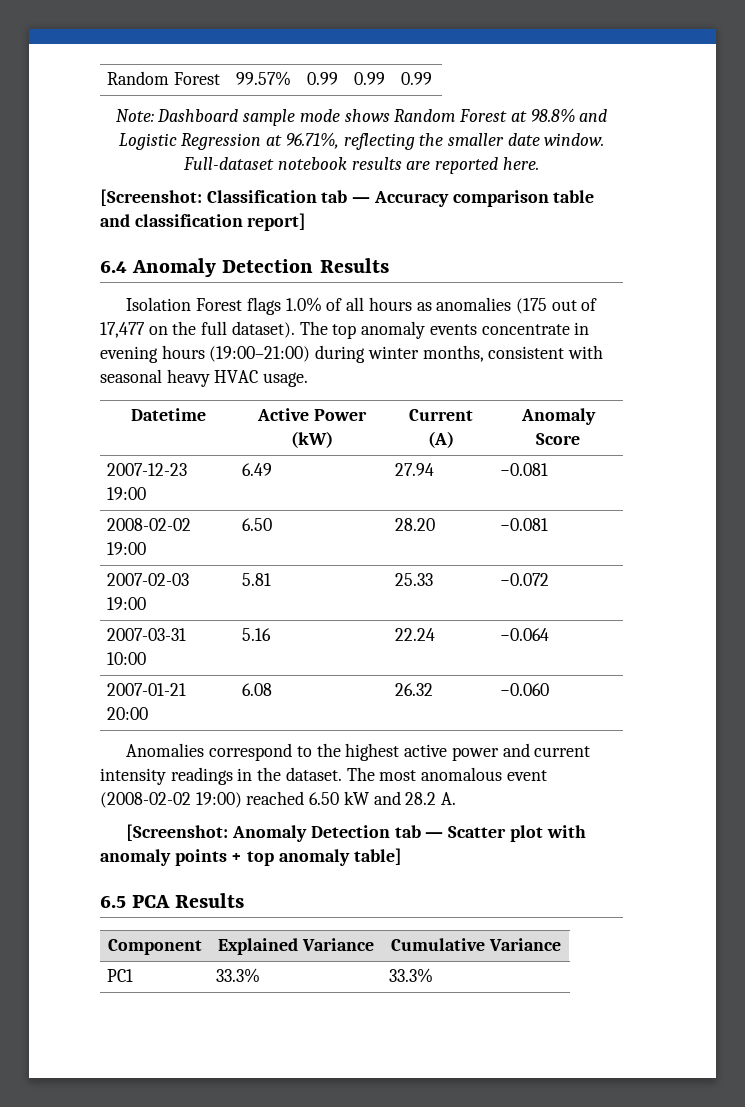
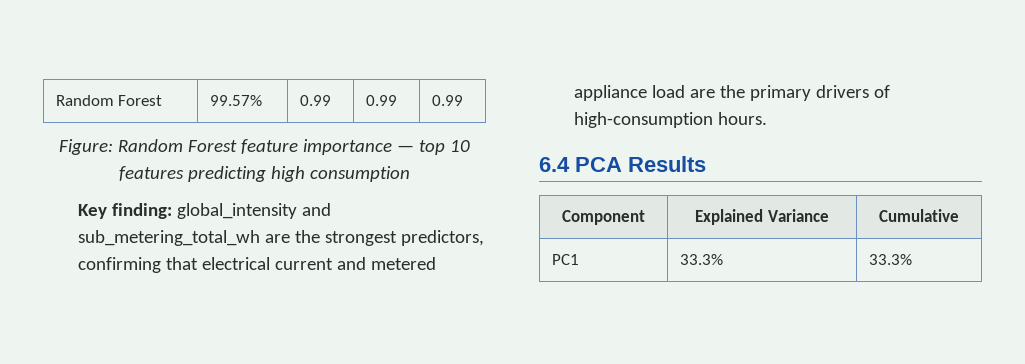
- Note: Dashboard sample mode shows Random Forest at 98.8% and Logistic Regression at 96.71%, reflecting the smaller date window. Full-dataset notebook results are reported here.
- [Screenshot: Classification tab — Accuracy comparison table and classification report]
- 6.4 Anomaly Detection Results
- Isolation Forest flags 1.0% of all hours as anomalies (175 out of 17,477 on the full dataset). The top anomaly events concentrate in evening hours (19:00–21:00) during winter months, consistent with seasonal heavy HVAC usage.
- Datetime | Active Power (kW) | Current (A) | Anomaly Score
- 2007-12-23 19:00 | 6.49 | 27.94 | −0.081
- 2008-02-02 19:00 | 6.50 | 28.20 | −0.081
- 2007-02-03 19:00 | 5.81 | 25.33 | −0.072
- 2007-03-31 10:00 | 5.16 | 22.24 | −0.064
- 2007-01-21 20:00 | 6.08 | 26.32 | −0.060
- Anomalies correspond to the highest active power and current intensity readings in the dataset. The most anomalous event (2008-02-02 19:00) reached 6.50 kW and 28.2 A.
- [Screenshot: Anomaly Detection tab — Scatter plot with anomaly points + top anomaly table]
- 6.5 PCA Results
+ Figure: Random Forest feature importance — top 10 features predicting high consumption
+ Key finding: global_intensity and sub_metering_total_wh are the strongest predictors, confirming that electrical current and metered appliance load are the primary drivers of high-consumption hours.
+ 6.4 PCA Results
- Component | Explained Variance | Cumulative Variance
+ Component | Explained Variance | Cumulative

